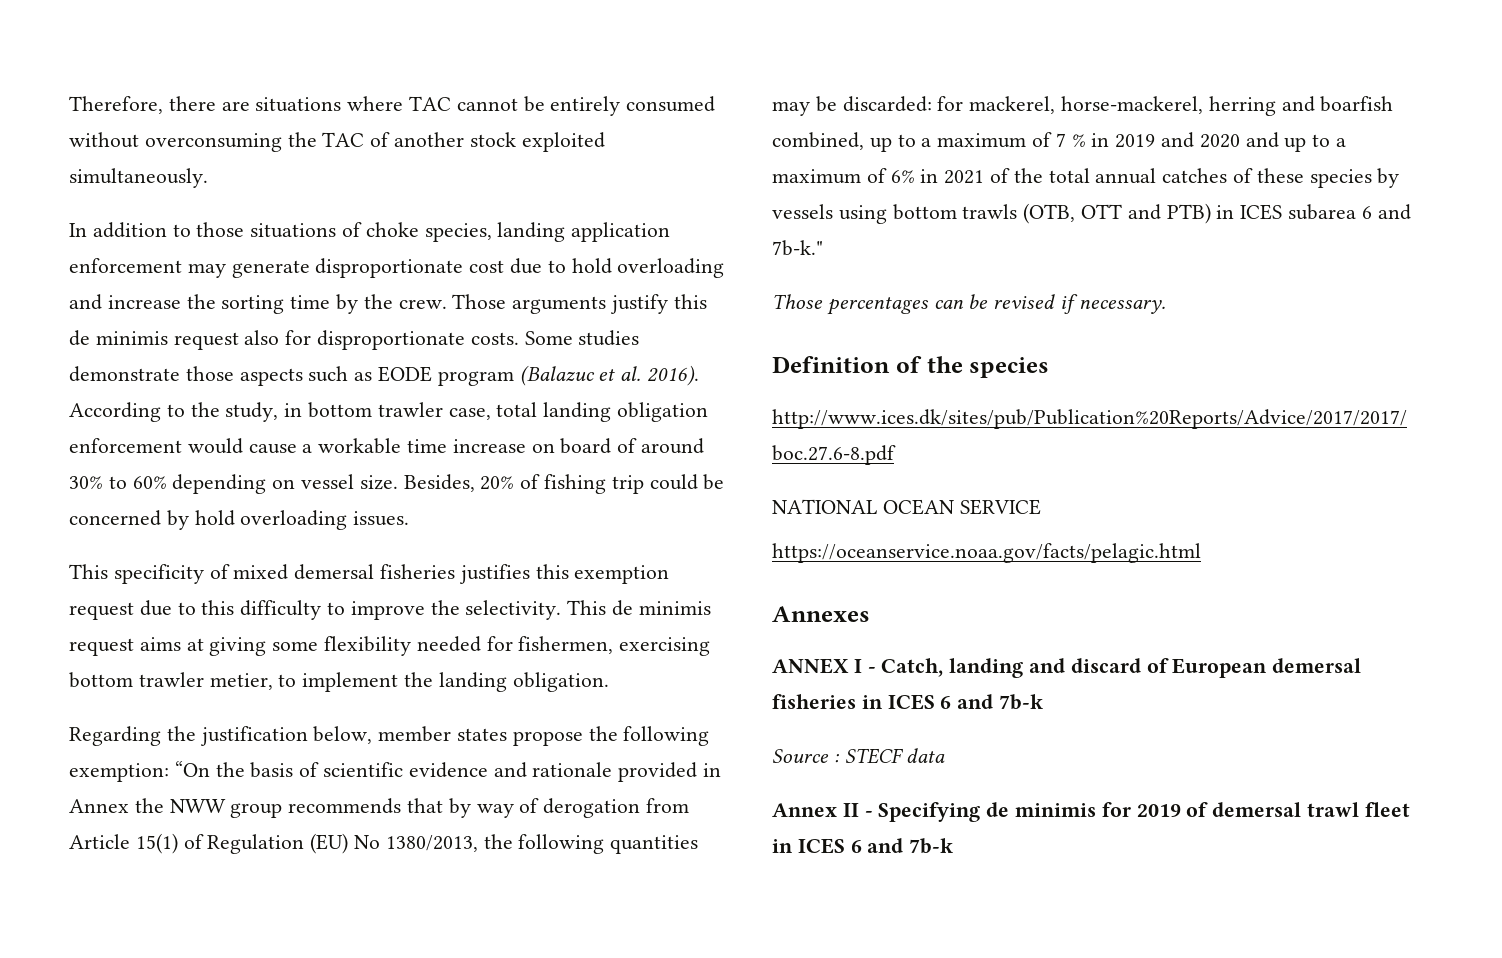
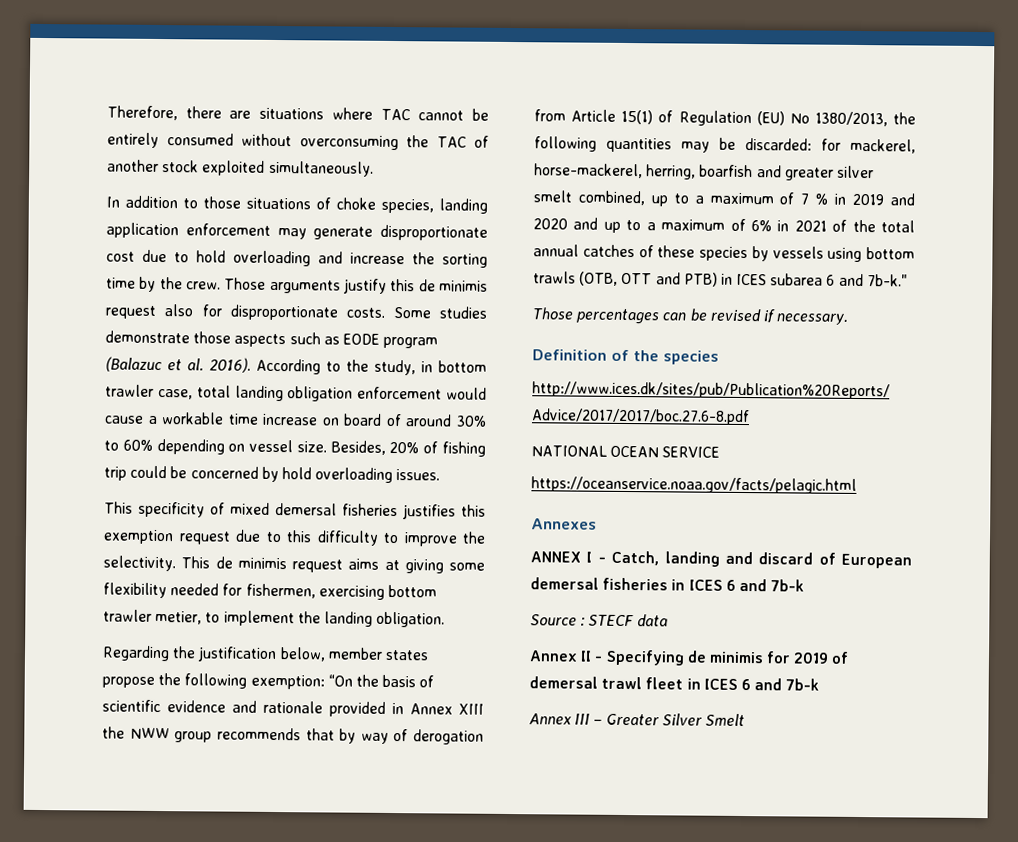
- “On the basis of scientific evidence and rationale provided in Annex the NWW group recommends that by way of derogation from Article 15(1) of Regulation (EU) No 1380/2013, the following quantities may be discarded:
+ “On the basis of scientific evidence and rationale provided in Annex XIII the NWW group recommends that by way of derogation from Article 15(1) of Regulation (EU) No 1380/2013, the following quantities may be discarded:
- for mackerel, horse-mackerel, herring and boarfish combined, up to a maximum of 7 % in 2019 and 2020 and up to a maximum of 6% in 2021 of the total annual catches of these species by vessels using bottom trawls (OTB, OTT and PTB) in ICES subarea 6 and 7b-k."
+ for mackerel, horse-mackerel, herring, boarfish and greater silver smelt combined, up to a maximum of 7 % in 2019 and 2020 and up to a maximum of 6% in 2021 of the total annual catches of these species by vessels using bottom trawls (OTB, OTT and PTB) in ICES subarea 6 and 7b-k."
+ Annex III – Greater Silver Smelt

